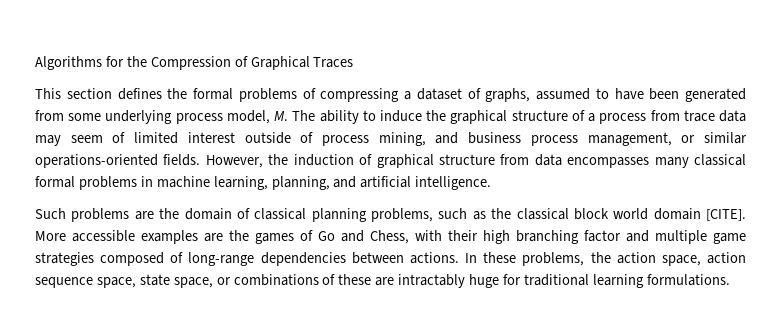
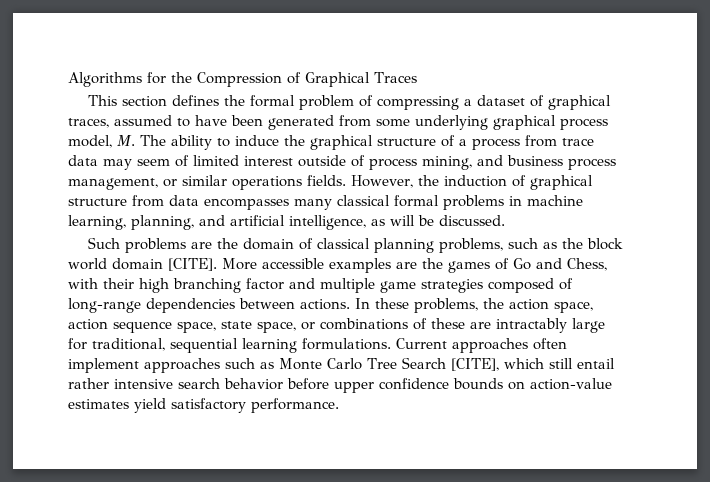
- This section defines the formal problems of compressing a dataset of graphs, assumed to have been generated from some underlying process model, M. The ability to induce the graphical structure of a process from trace data may seem of limited interest outside of process mining, and business process management, or similar operations-oriented fields.
+ This section defines the formal problem of compressing a dataset of graphical traces, assumed to have been generated from some underlying graphical process model, M. The ability to induce the graphical structure of a process from trace data may seem of limited interest outside of process mining, and business process management, or similar operations fields.
- However, the induction of graphical structure from data encompasses many classical formal problems in machine learning, planning, and artificial intelligence.
+ However, the induction of graphical structure from data encompasses many classical formal problems in machine learning, planning, and artificial intelligence, as will be discussed.
- Such problems are the domain of classical planning problems, such as the classical block world domain [CITE].
+ Such problems are the domain of classical planning problems, such as the block world domain [CITE].
- In these problems, the action space, action sequence space, state space, or combinations of these are intractably huge for traditional learning formulations.
+ In these problems, the action space, action sequence space, state space, or combinations of these are intractably large for traditional, sequential learning formulations. Current approaches often implement approaches such as Monte Carlo Tree Search [CITE], which still entail rather intensive search behavior before upper confidence bounds on action-value estimates yield satisfactory performance.

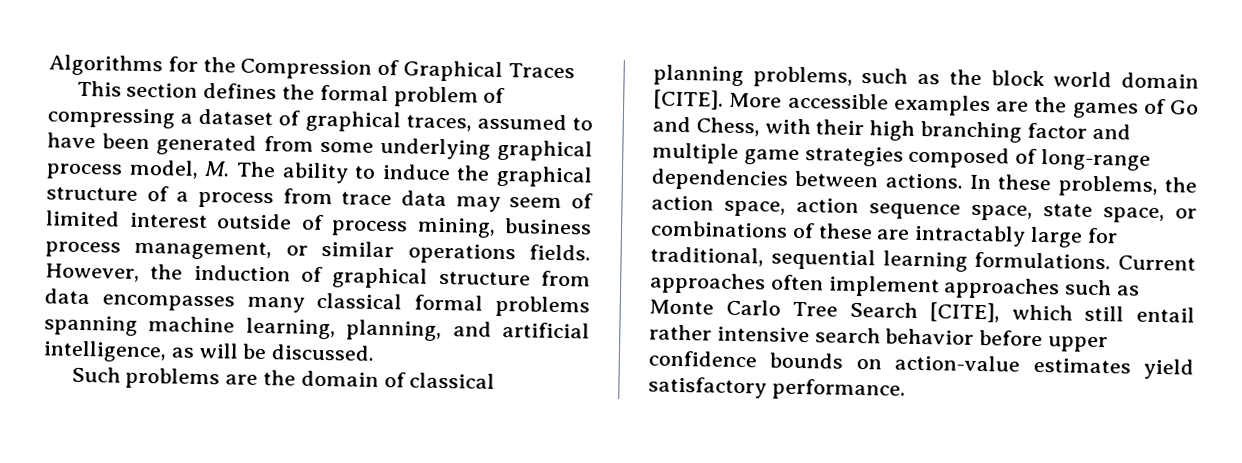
- This section defines the formal problem of compressing a dataset of graphical traces, assumed to have been generated from some underlying graphical process model, M. The ability to induce the graphical structure of a process from trace data may seem of limited interest outside of process mining, and business process management, or similar operations fields.
+ This section defines the formal problem of compressing a dataset of graphical traces, assumed to have been generated from some underlying graphical process model, M. The ability to induce the graphical structure of a process from trace data may seem of limited interest outside of process mining, business process management, or similar operations fields.
- However, the induction of graphical structure from data encompasses many classical formal problems in machine learning, planning, and artificial intelligence, as will be discussed.
+ However, the induction of graphical structure from data encompasses many classical formal problems spanning machine learning, planning, and artificial intelligence, as will be discussed.

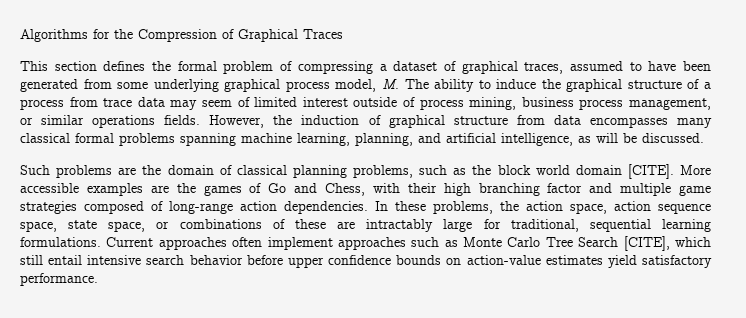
- More accessible examples are the games of Go and Chess, with their high branching factor and multiple game strategies composed of long-range dependencies between actions.
+ More accessible examples are the games of Go and Chess, with their high branching factor and multiple game strategies composed of long-range action dependencies.
- Current approaches often implement approaches such as Monte Carlo Tree Search [CITE], which still entail rather intensive search behavior before upper confidence bounds on action-value estimates yield satisfactory performance.
+ Current approaches often implement approaches such as Monte Carlo Tree Search [CITE], which still entail intensive search behavior before upper confidence bounds on action-value estimates yield satisfactory performance.

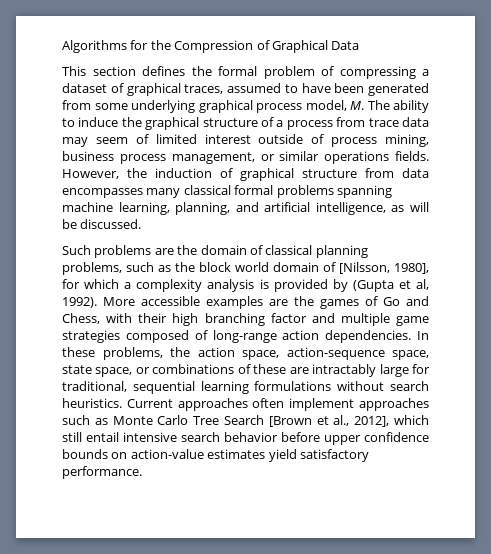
- Algorithms for the Compression of Graphical Traces
+ Algorithms for the Compression of Graphical Data
- Such problems are the domain of classical planning problems, such as the block world domain [CITE].
+ Such problems are the domain of classical planning problems, such as the block world domain of [Nilsson, 1980], for which a complexity analysis is provided by (Gupta et al, 1992).
- In these problems, the action space, action sequence space, state space, or combinations of these are intractably large for traditional, sequential learning formulations.
+ In these problems, the action space, action-sequence space, state space, or combinations of these are intractably large for traditional, sequential learning formulations without search heuristics.
- Current approaches often implement approaches such as Monte Carlo Tree Search [CITE], which still entail intensive search behavior before upper confidence bounds on action-value estimates yield satisfactory performance.
+ Current approaches often implement approaches such as Monte Carlo Tree Search [Brown et al., 2012], which still entail intensive search behavior before upper confidence bounds on action-value estimates yield satisfactory performance.

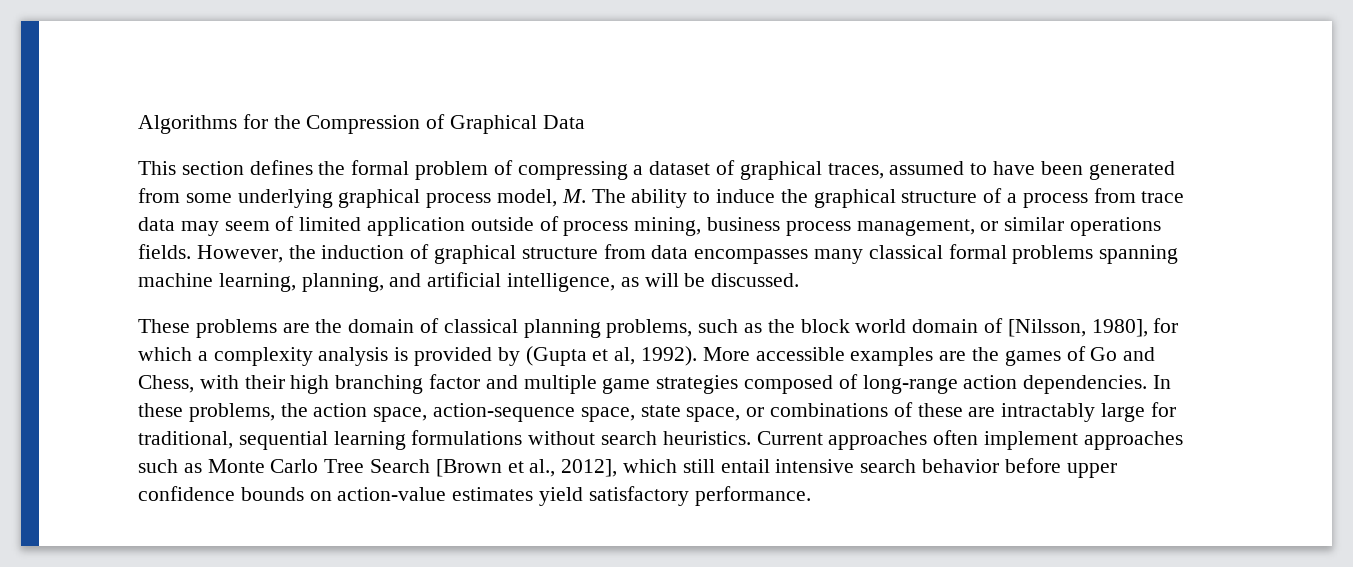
- This section defines the formal problem of compressing a dataset of graphical traces, assumed to have been generated from some underlying graphical process model, M. The ability to induce the graphical structure of a process from trace data may seem of limited interest outside of process mining, business process management, or similar operations fields.
+ This section defines the formal problem of compressing a dataset of graphical traces, assumed to have been generated from some underlying graphical process model, M. The ability to induce the graphical structure of a process from trace data may seem of limited application outside of process mining, business process management, or similar operations fields.
- Such problems are the domain of classical planning problems, such as the block world domain of [Nilsson, 1980], for which a complexity analysis is provided by (Gupta et al, 1992).
+ These problems are the domain of classical planning problems, such as the block world domain of [Nilsson, 1980], for which a complexity analysis is provided by (Gupta et al, 1992).

